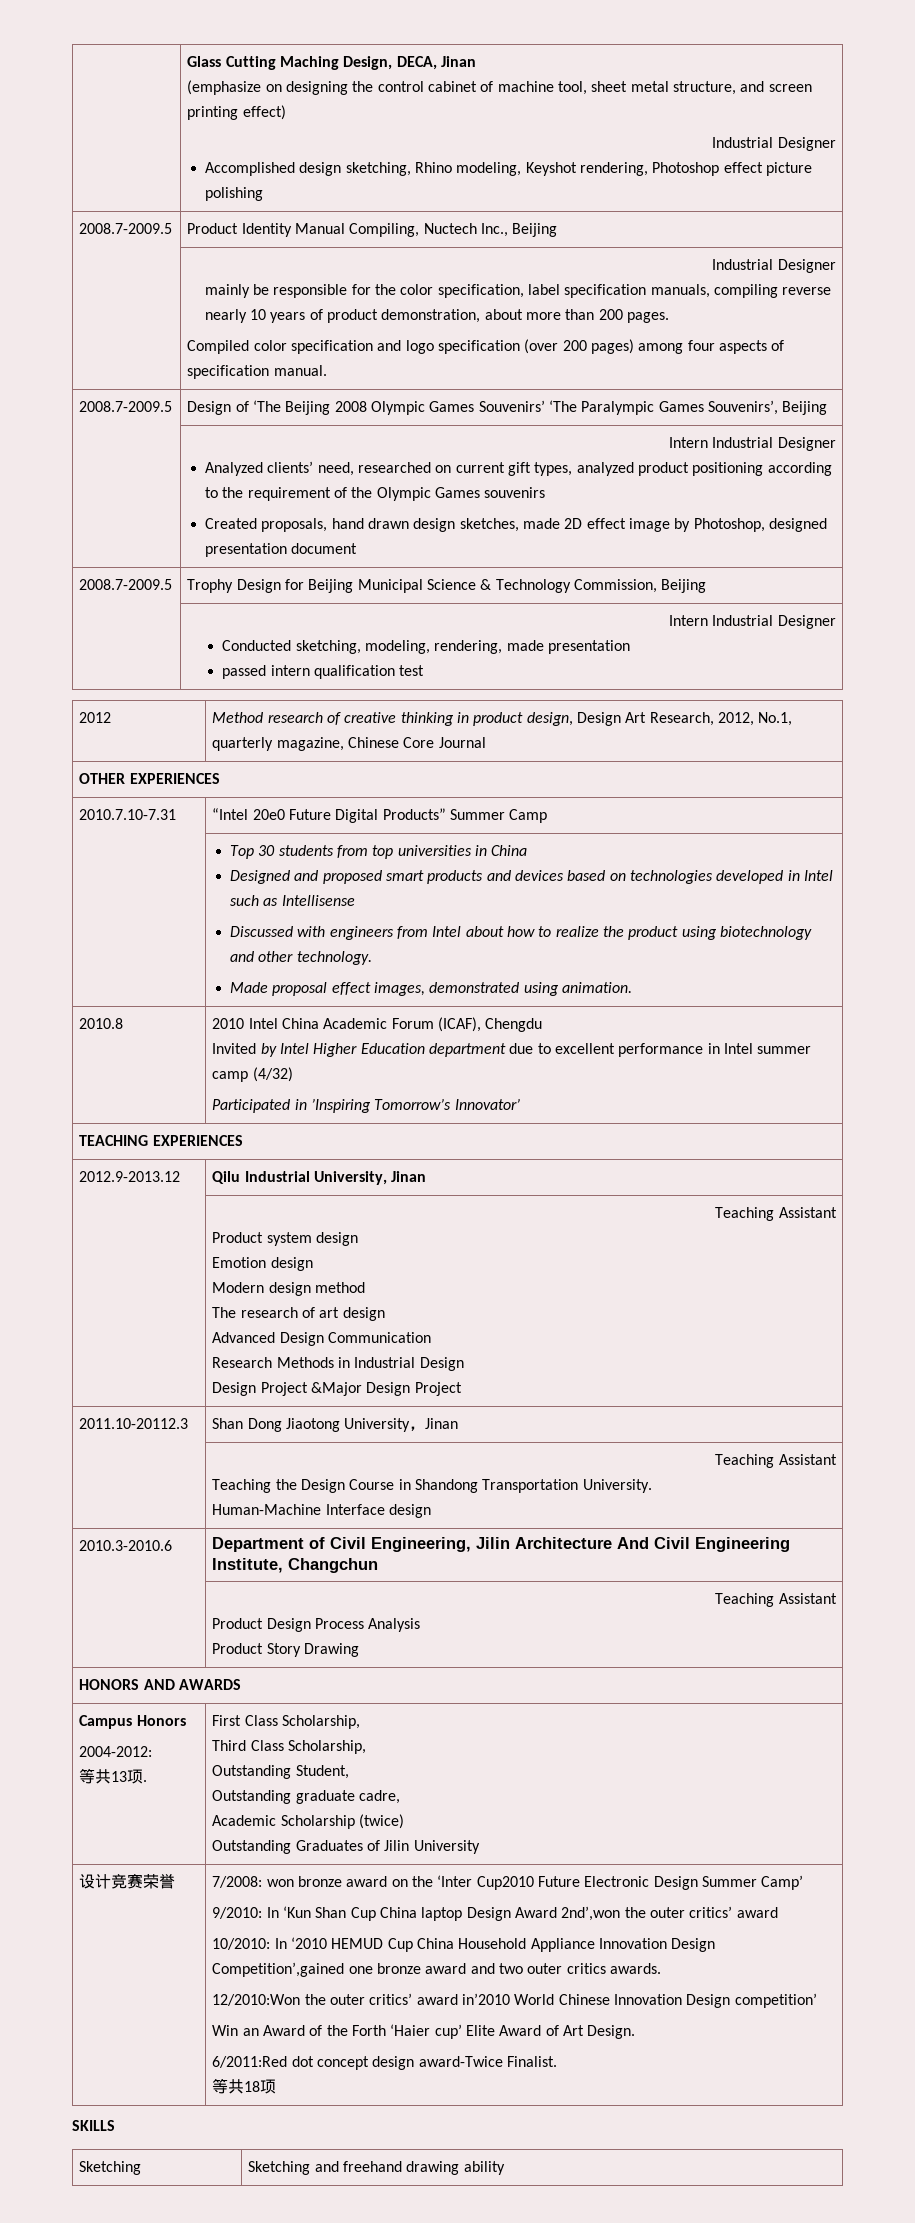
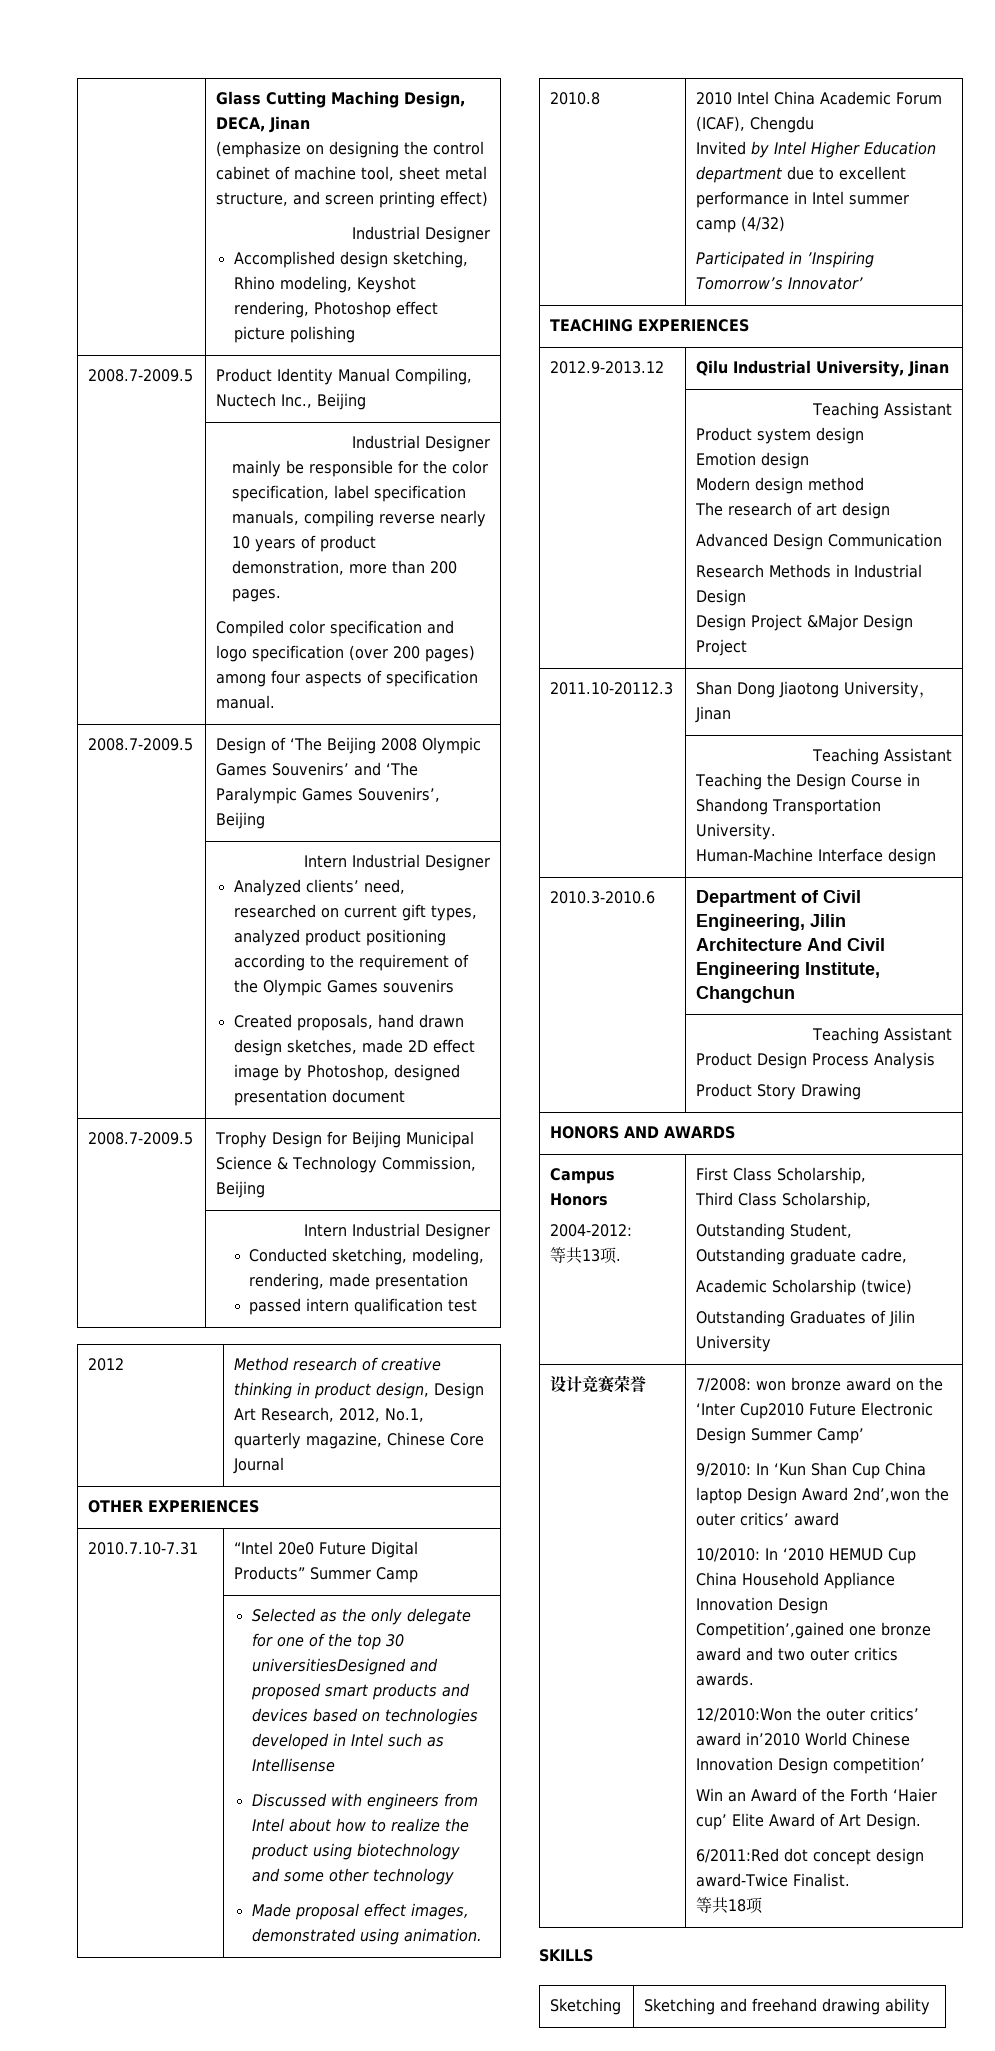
  | Industrial Designer
- mainly be responsible for the color specification, label specification manuals, compiling reverse nearly 10 years of product demonstration, about more than 200 pages.
+ mainly be responsible for the color specification, label specification manuals, compiling reverse nearly 10 years of product demonstration, more than 200 pages.
- 2008.7-2009.5 | Design of ‘The Beijing 2008 Olympic Games Souvenirs’ ‘The Paralympic Games Souvenirs’, Beijing
+ 2008.7-2009.5 | Design of ‘The Beijing 2008 Olympic Games Souvenirs’ and ‘The Paralympic Games Souvenirs’, Beijing
- Top 30 students from top universities in China
- Designed and proposed smart products and devices based on technologies developed in Intel such as Intellisense
+ Selected as the only delegate for one of the top 30 universitiesDesigned and proposed smart products and devices based on technologies developed in Intel such as Intellisense
- Discussed with engineers from Intel about how to realize the product using biotechnology and other technology.
+ Discussed with engineers from Intel about how to realize the product using biotechnology and some other technology

